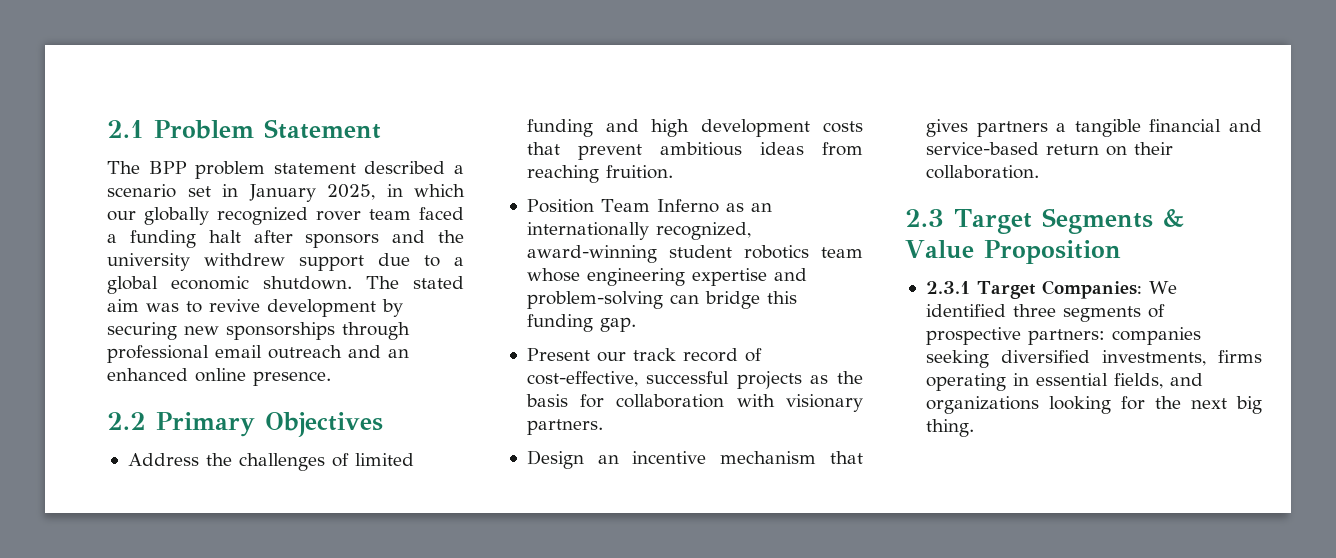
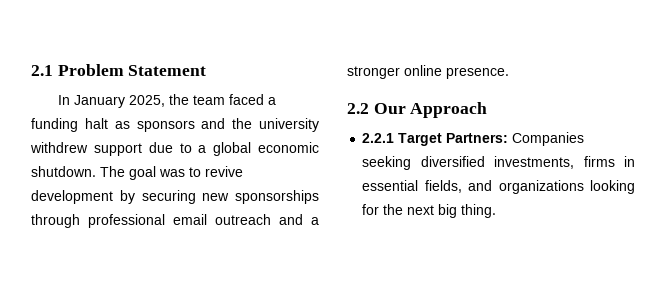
- The BPP problem statement described a scenario set in January 2025, in which our globally recognized rover team faced a funding halt after sponsors and the university withdrew support due to a global economic shutdown.
+ In January 2025, the team faced a funding halt as sponsors and the university withdrew support due to a global economic shutdown.
- The stated aim was to revive development by securing new sponsorships through professional email outreach and an enhanced online presence.
+ The goal was to revive development by securing new sponsorships through professional email outreach and a stronger online presence.
- 2.2 Primary Objectives
- Address the challenges of limited funding and high development costs that prevent ambitious ideas from reaching fruition.
- Position Team Inferno as an internationally recognized, award-winning student robotics team whose engineering expertise and problem-solving can bridge this funding gap.
- Present our track record of cost-effective, successful projects as the basis for collaboration with visionary partners.
- Design an incentive mechanism that gives partners a tangible financial and service-based return on their collaboration.
- 2.3 Target Segments & Value Proposition
- 2.3.1 Target Companies: We identified three segments of prospective partners: companies seeking diversified investments, firms operating in essential fields, and organizations looking for the next big thing.
+ 2.2 Our Approach
+ 2.2.1 Target Partners: Companies seeking diversified investments, firms in essential fields, and organizations looking for the next big thing.

